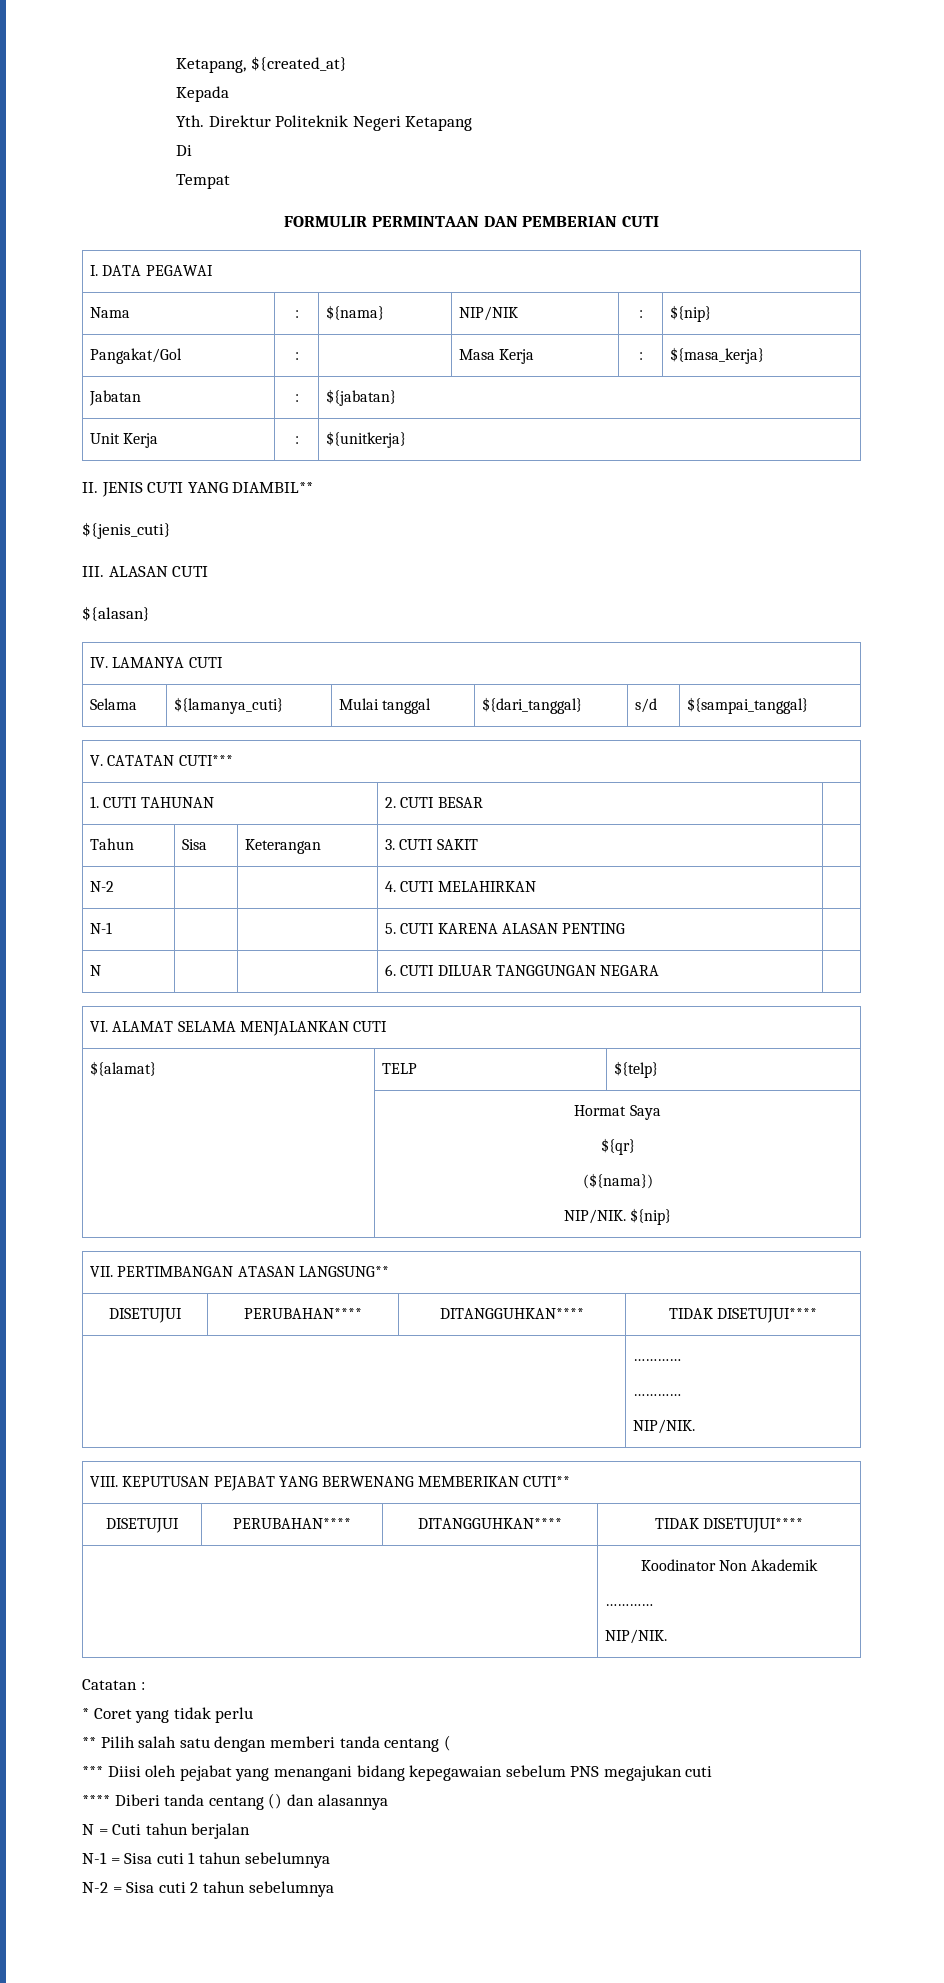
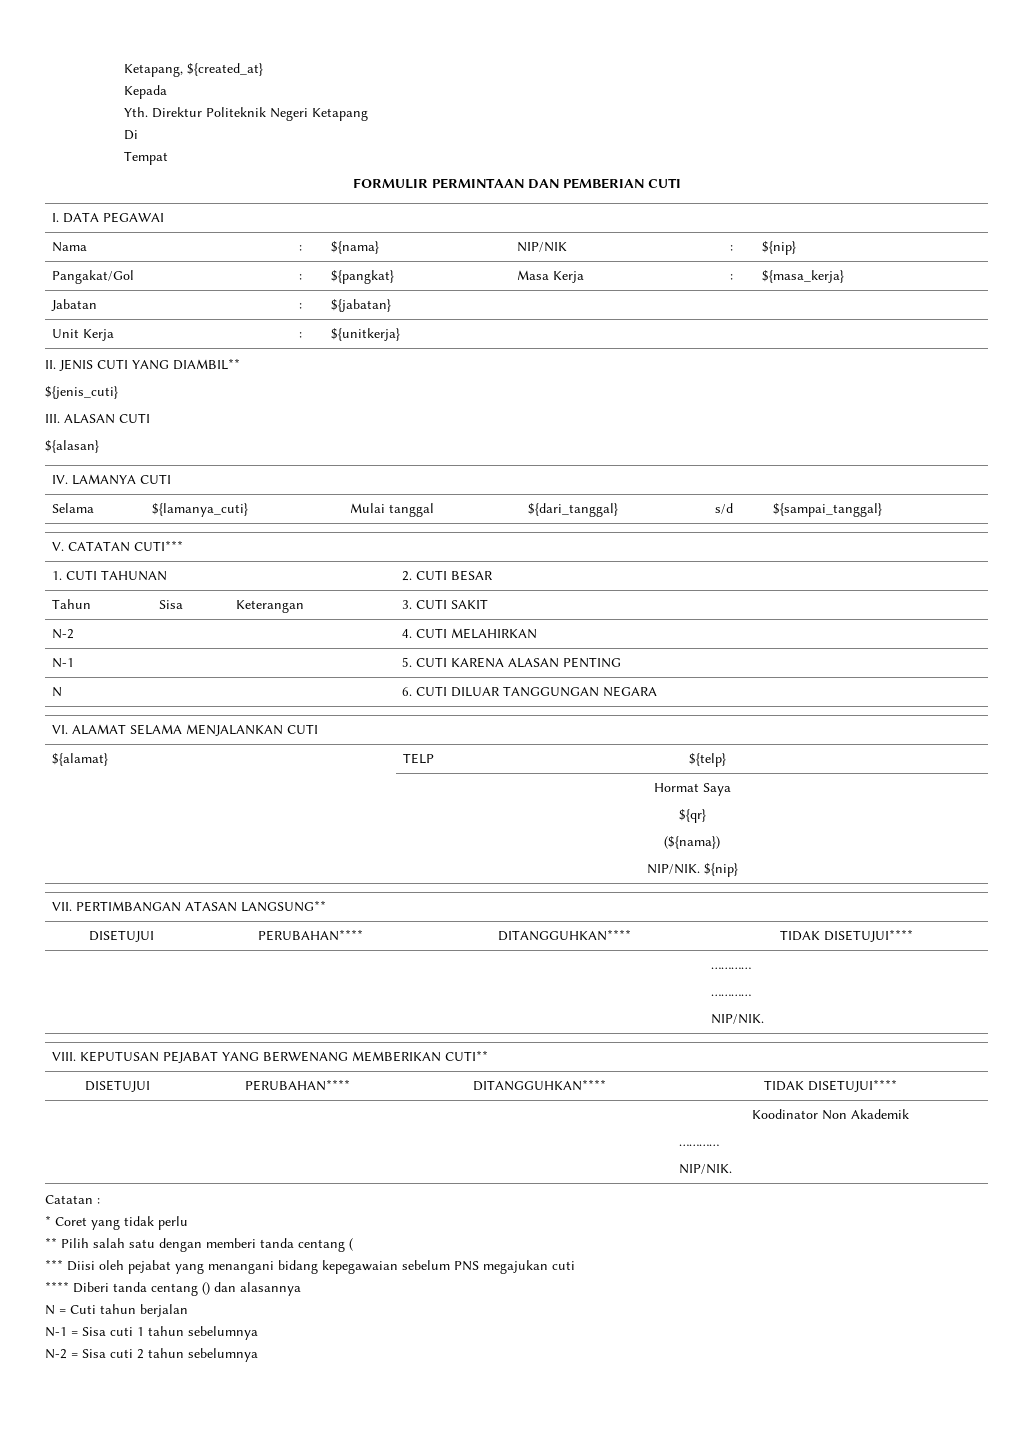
- Pangakat/Gol | : | | Masa Kerja | : | ${masa_kerja}
+ Pangakat/Gol | : | ${pangkat} | Masa Kerja | : | ${masa_kerja}

